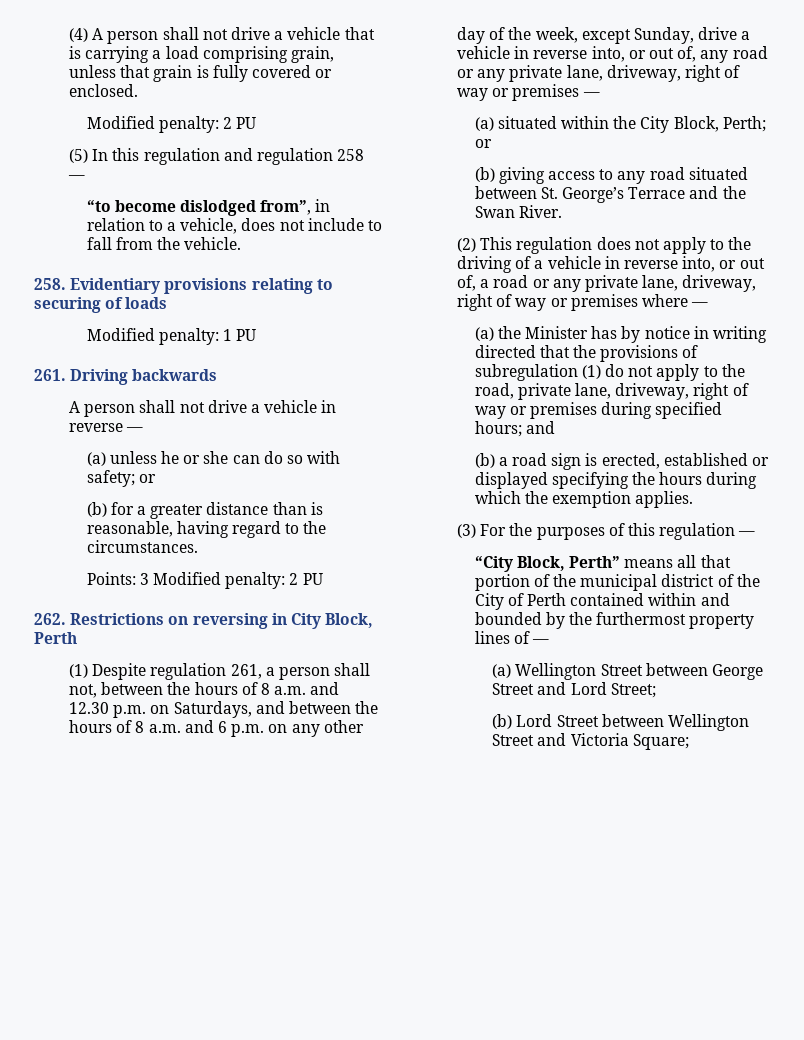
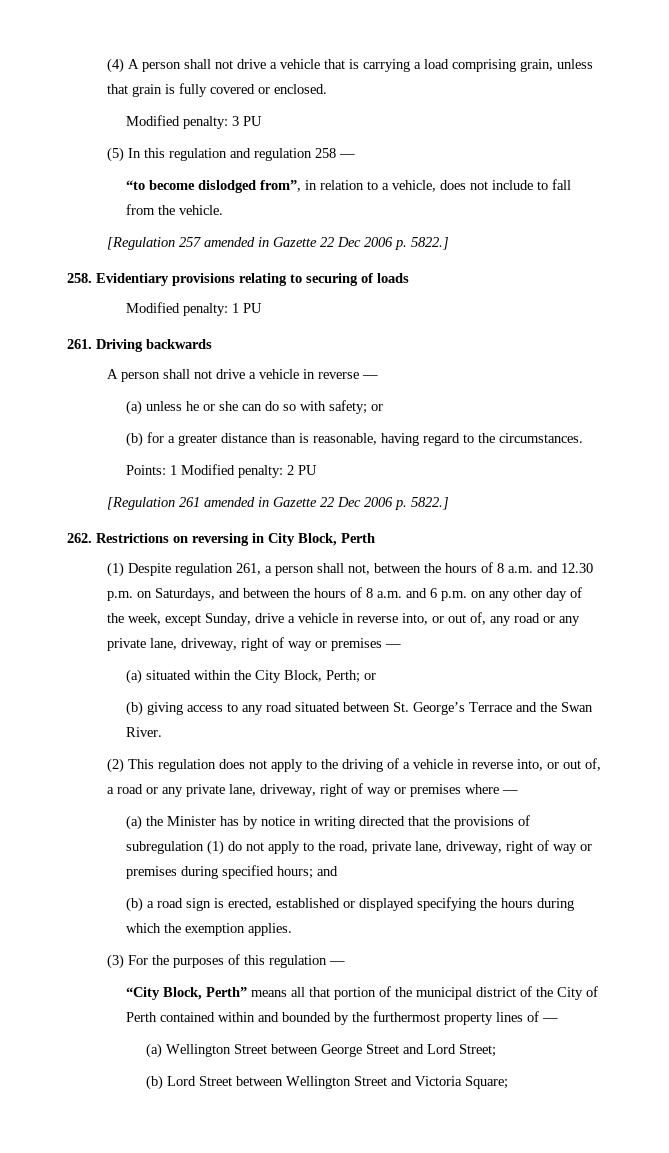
  (4) A person shall not drive a vehicle that is carrying a load comprising grain, unless that grain is fully covered or enclosed.
- Modified penalty: 2 PU
+ Modified penalty: 3 PU
+ [Regulation 257 amended in Gazette 22 Dec 2006 p. 5822.]
- Points: 3 Modified penalty: 2 PU
+ Points: 1 Modified penalty: 2 PU
+ [Regulation 261 amended in Gazette 22 Dec 2006 p. 5822.]

